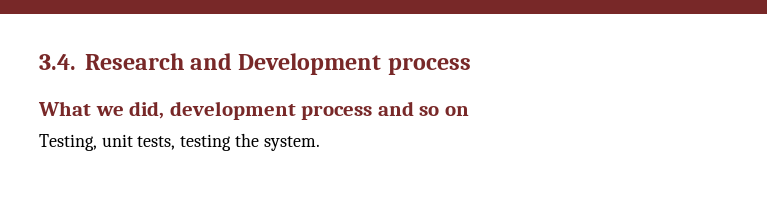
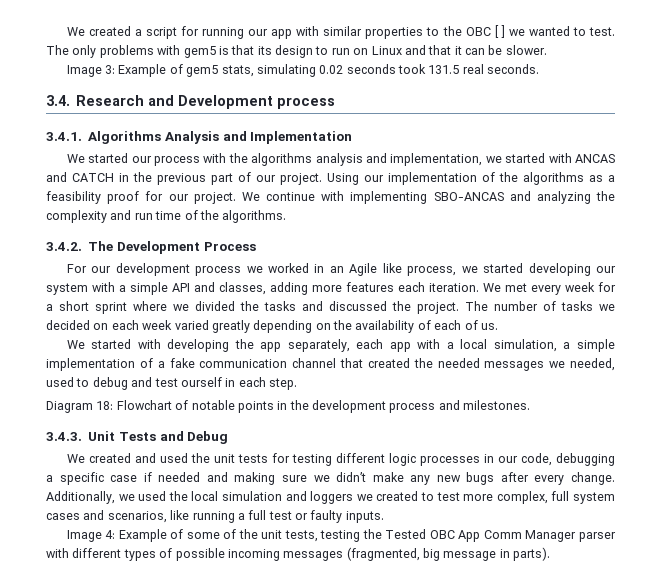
+ We created a script for running our app with similar properties to the OBC [ ] we wanted to test. The only problems with gem5 is that its design to run on Linux and that it can be slower.
+ Image 3: Example of gem5 stats, simulating 0.02 seconds took 131.5 real seconds.
- What we did, development process and so on
- Testing, unit tests, testing the system.
+ 3.4.1. Algorithms Analysis and Implementation
+ We started our process with the algorithms analysis and implementation, we started with ANCAS and CATCH in the previous part of our project. Using our implementation of the algorithms as a feasibility proof for our project. We continue with implementing SBO-ANCAS and analyzing the complexity and run time of the algorithms.
+ 3.4.2. The Development Process
+ For our development process we worked in an Agile like process, we started developing our system with a simple API and classes, adding more features each iteration. We met every week for a short sprint where we divided the tasks and discussed the project. The number of tasks we decided on each week varied greatly depending on the availability of each of us.
+ We started with developing the app separately, each app with a local simulation, a simple implementation of a fake communication channel that created the needed messages we needed, used to debug and test ourself in each step.
+ Diagram 18: Flowchart of notable points in the development process and milestones.
+ 3.4.3. Unit Tests and Debug
+ We created and used the unit tests for testing different logic processes in our code, debugging a specific case if needed and making sure we didn’t make any new bugs after every change. Additionally, we used the local simulation and loggers we created to test more complex, full system cases and scenarios, like running a full test or faulty inputs.
+ Image 4: Example of some of the unit tests, testing the Tested OBC App Comm Manager parser with different types of possible incoming messages (fragmented, big message in parts).

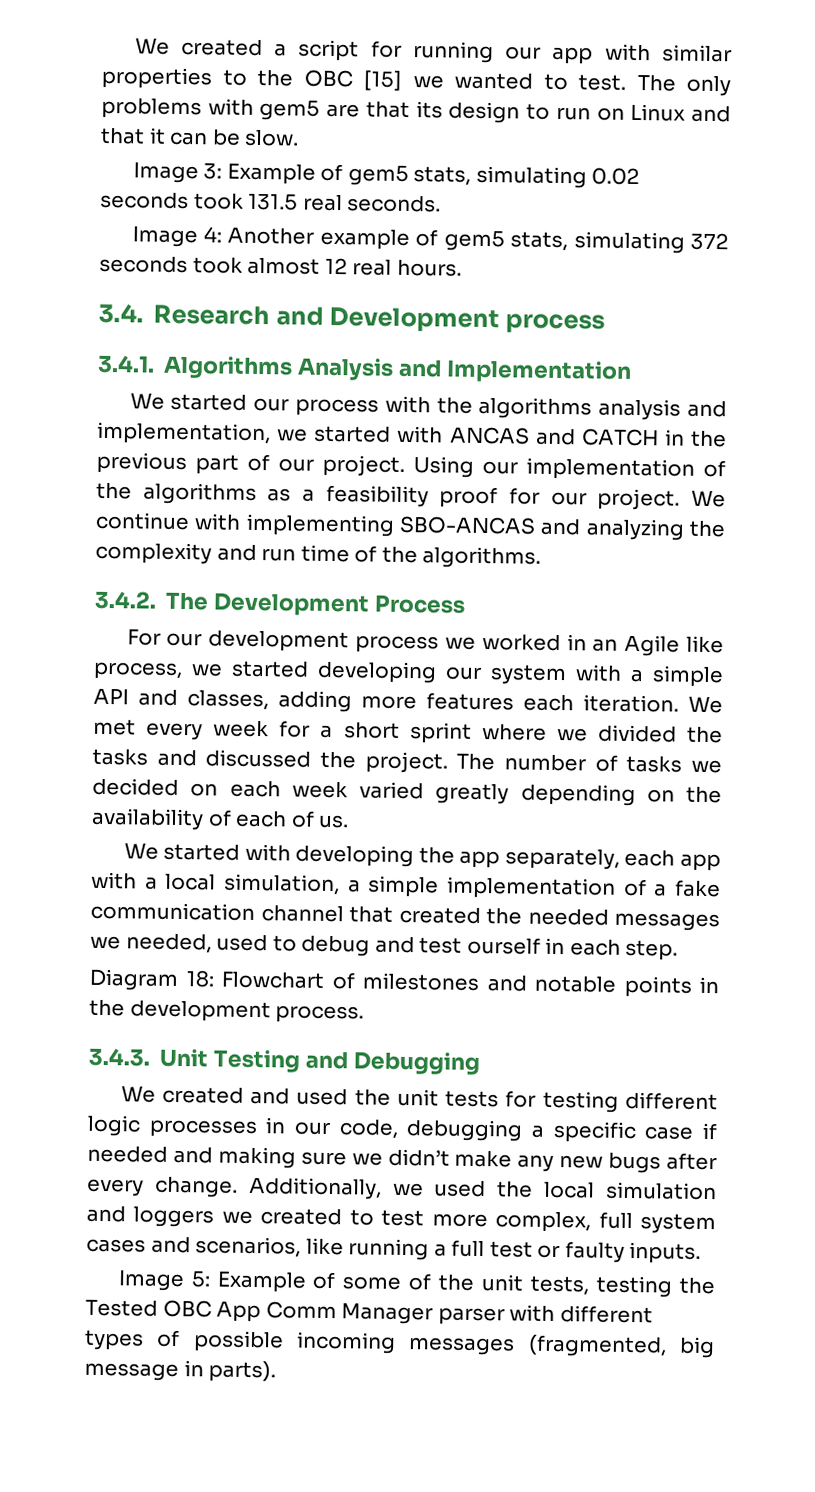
- We created a script for running our app with similar properties to the OBC [ ] we wanted to test.
+ We created a script for running our app with similar properties to the OBC [15] we wanted to test.
- The only problems with gem5 is that its design to run on Linux and that it can be slower.
+ The only problems with gem5 are that its design to run on Linux and that it can be slow.
+ Image 4: Another example of gem5 stats, simulating 372 seconds took almost 12 real hours.
- Diagram 18: Flowchart of notable points in the development process and milestones.
+ Diagram 18: Flowchart of milestones and notable points in the development process.
- 3.4.3. Unit Tests and Debug
+ 3.4.3. Unit Testing and Debugging
- Image 4: Example of some of the unit tests, testing the Tested OBC App Comm Manager parser with different types of possible incoming messages (fragmented, big message in parts).
+ Image 5: Example of some of the unit tests, testing the Tested OBC App Comm Manager parser with different types of possible incoming messages (fragmented, big message in parts).

